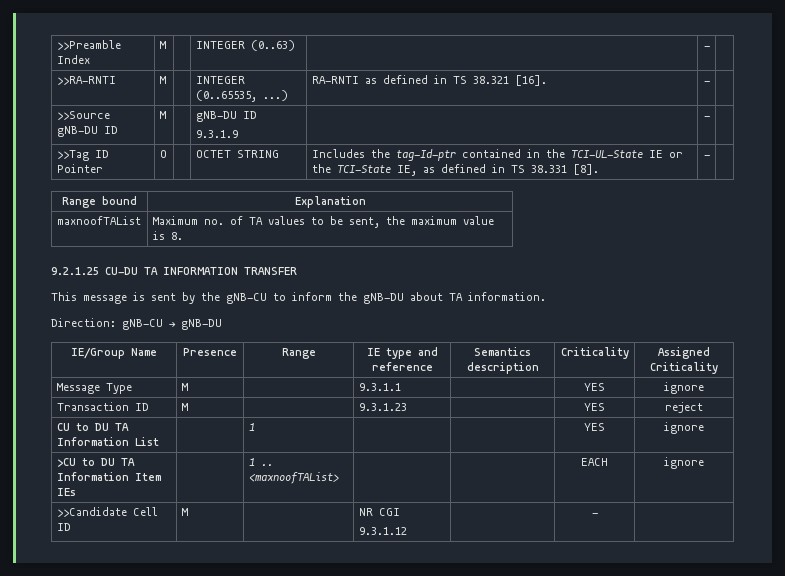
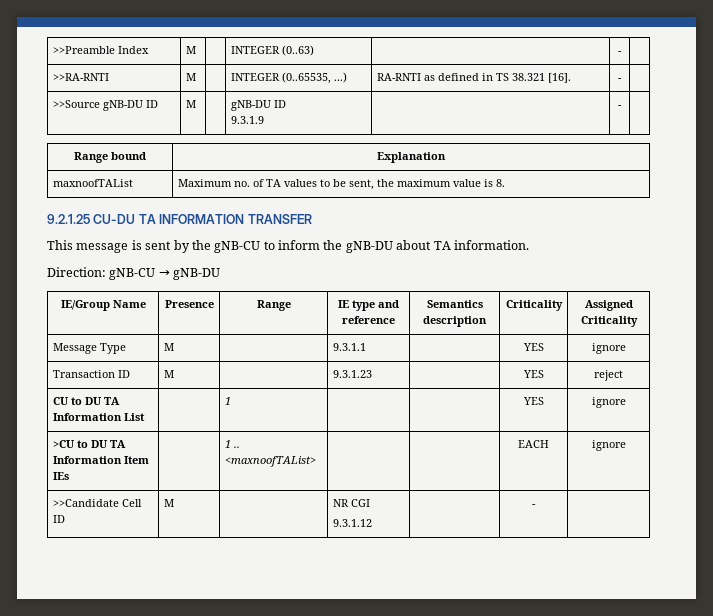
- >>Tag ID Pointer | O | | OCTET STRING | Includes the tag-Id-ptr contained in the TCI-UL-State IE or the TCI-State IE, as defined in TS 38.331 [8]. | - |

